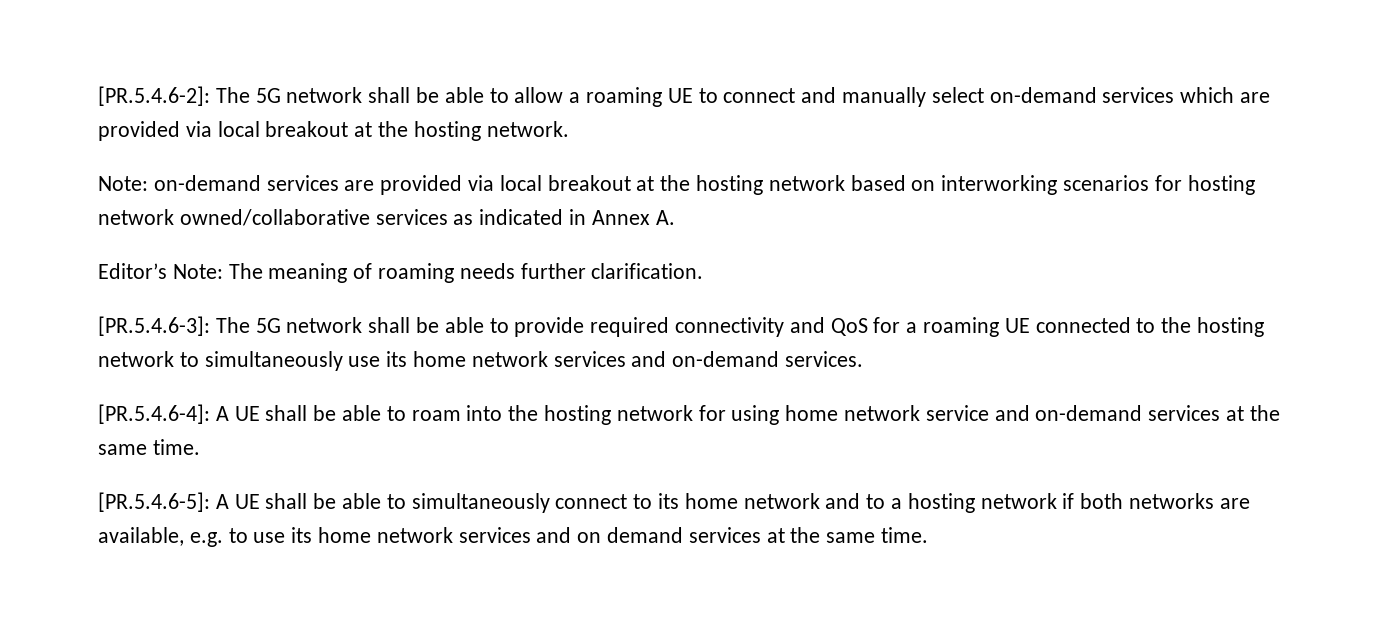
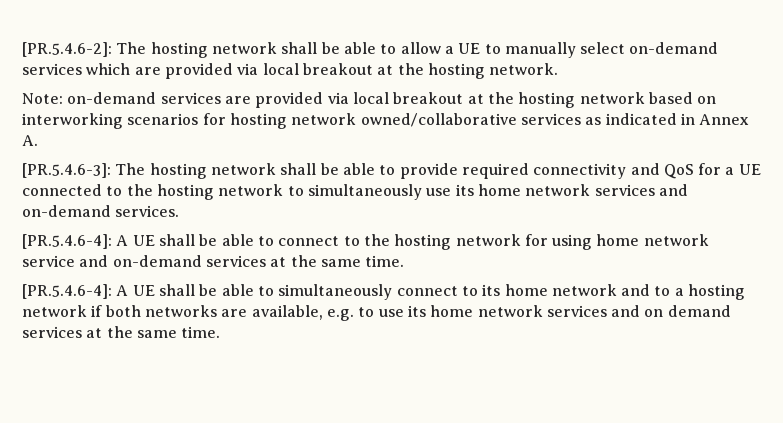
- [PR.5.4.6-2]: The 5G network shall be able to allow a roaming UE to connect and manually select on-demand services which are provided via local breakout at the hosting network.
+ [PR.5.4.6-2]: The hosting network shall be able to allow a UE to manually select on-demand services which are provided via local breakout at the hosting network.
- Editor’s Note: The meaning of roaming needs further clarification.
- [PR.5.4.6-3]: The 5G network shall be able to provide required connectivity and QoS for a roaming UE connected to the hosting network to simultaneously use its home network services and on-demand services.
+ [PR.5.4.6-3]: The hosting network shall be able to provide required connectivity and QoS for a UE connected to the hosting network to simultaneously use its home network services and on-demand services.
- [PR.5.4.6-4]: A UE shall be able to roam into the hosting network for using home network service and on-demand services at the same time.
+ [PR.5.4.6-4]: A UE shall be able to connect to the hosting network for using home network service and on-demand services at the same time.
- [PR.5.4.6-5]: A UE shall be able to simultaneously connect to its home network and to a hosting network if both networks are available, e.g. to use its home network services and on demand services at the same time.
+ [PR.5.4.6-4]: A UE shall be able to simultaneously connect to its home network and to a hosting network if both networks are available, e.g. to use its home network services and on demand services at the same time.

